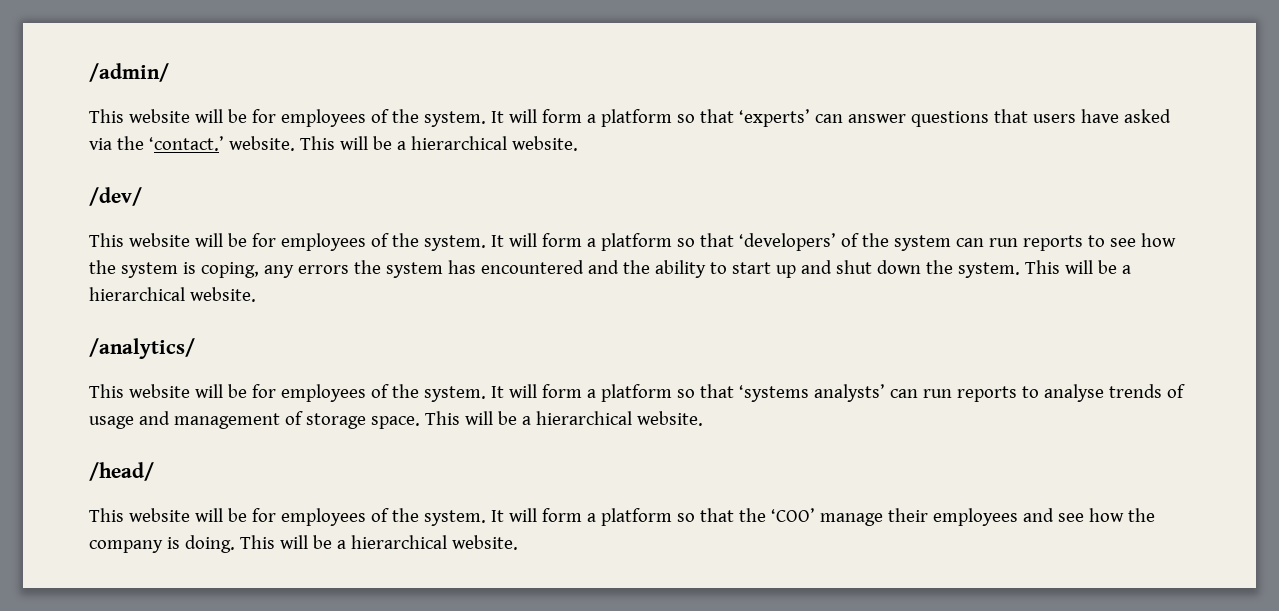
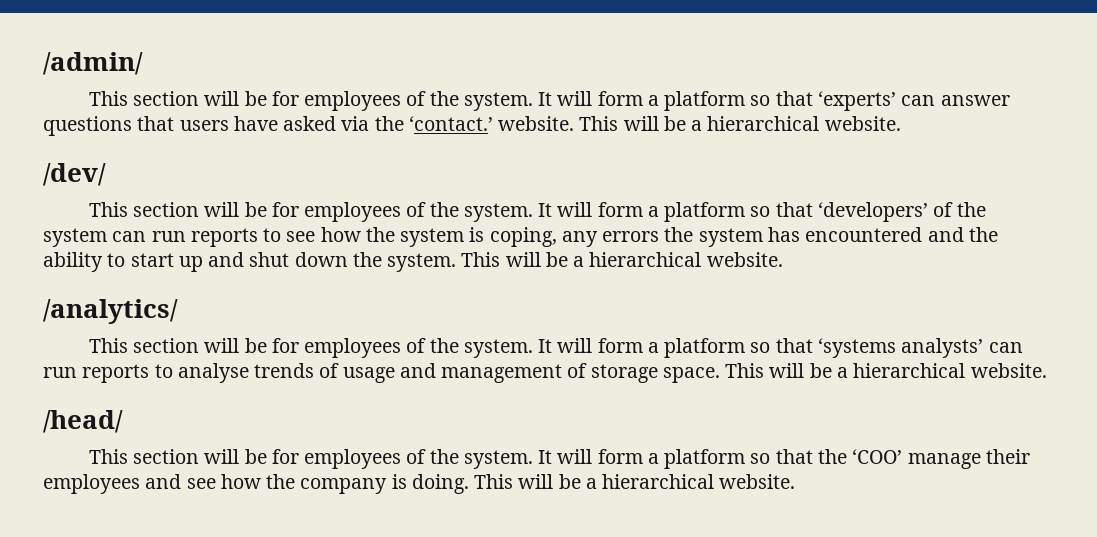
  /admin/
- This website will be for employees of the system.
+ This section will be for employees of the system.
  /dev/
- This website will be for employees of the system.
+ This section will be for employees of the system.
  /analytics/
- This website will be for employees of the system.
+ This section will be for employees of the system.
  /head/
- This website will be for employees of the system.
+ This section will be for employees of the system.

